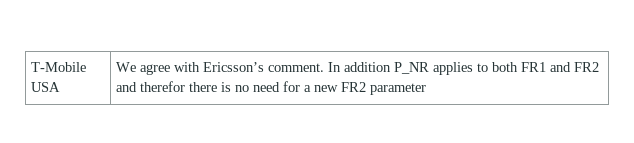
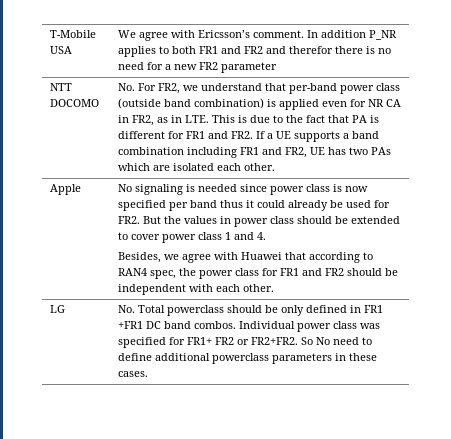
+ NTT DOCOMO | No. For FR2, we understand that per-band power class (outside band combination) is applied even for NR CA in FR2, as in LTE. This is due to the fact that PA is different for FR1 and FR2. If a UE supports a band combination including FR1 and FR2, UE has two PAs which are isolated each other.
+ Apple | No signaling is needed since power class is now specified per band thus it could already be used for FR2. But the values in power class should be extended to cover power class 1 and 4.
+ Besides, we agree with Huawei that according to RAN4 spec, the power class for FR1 and FR2 should be independent with each other.
+ LG | No. Total powerclass should be only defined in FR1 +FR1 DC band combos. Individual power class was specified for FR1+ FR2 or FR2+FR2. So No need to define additional powerclass parameters in these cases.

